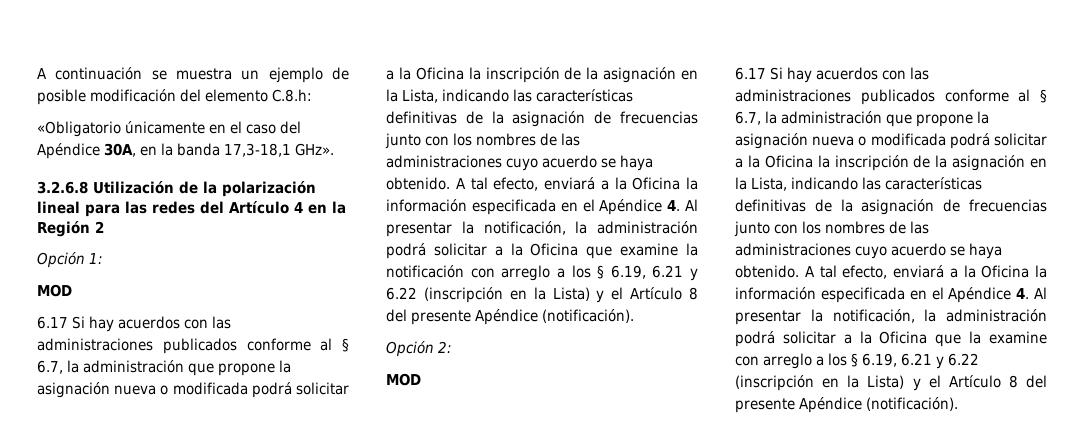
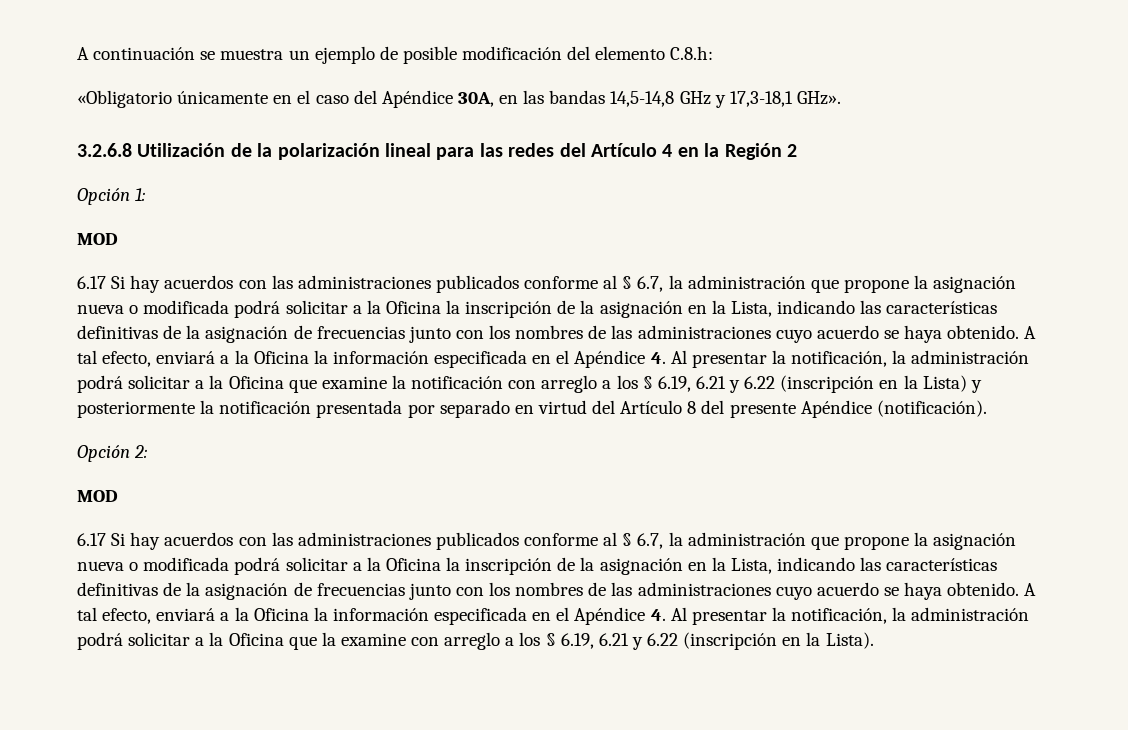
- «Obligatorio únicamente en el caso del Apéndice 30A, en la banda 17,3-18,1 GHz».
+ «Obligatorio únicamente en el caso del Apéndice 30A, en las bandas 14,5-14,8 GHz y 17,3-18,1 GHz».
- A tal efecto, enviará a la Oficina la información especificada en el Apéndice 4. Al presentar la notificación, la administración podrá solicitar a la Oficina que examine la notificación con arreglo a los § 6.19, 6.21 y 6.22 (inscripción en la Lista) y el Artículo 8 del presente Apéndice (notificación).
+ A tal efecto, enviará a la Oficina la información especificada en el Apéndice 4. Al presentar la notificación, la administración podrá solicitar a la Oficina que examine la notificación con arreglo a los § 6.19, 6.21 y 6.22 (inscripción en la Lista) y posteriormente la notificación presentada por separado en virtud del Artículo 8 del presente Apéndice (notificación).
- A tal efecto, enviará a la Oficina la información especificada en el Apéndice 4. Al presentar la notificación, la administración podrá solicitar a la Oficina que la examine con arreglo a los § 6.19, 6.21 y 6.22 (inscripción en la Lista) y el Artículo 8 del presente Apéndice (notificación).
+ A tal efecto, enviará a la Oficina la información especificada en el Apéndice 4. Al presentar la notificación, la administración podrá solicitar a la Oficina que la examine con arreglo a los § 6.19, 6.21 y 6.22 (inscripción en la Lista).

